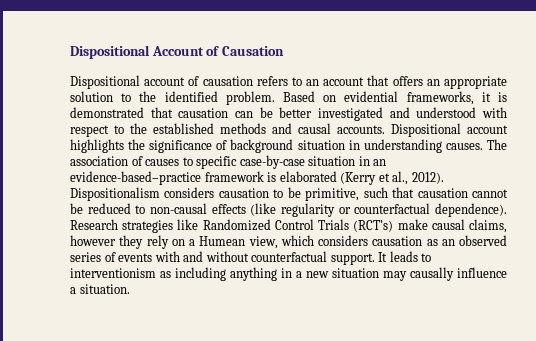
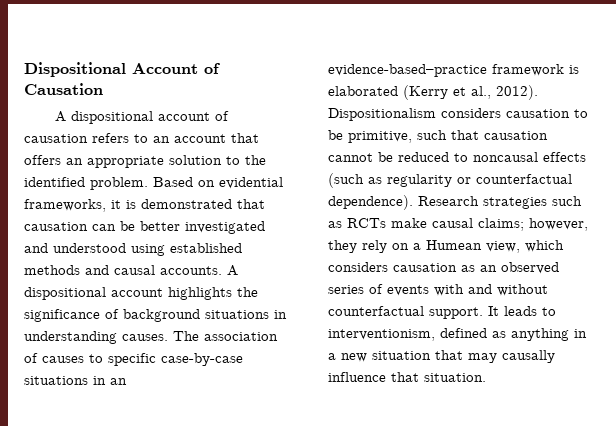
- Dispositional account of causation refers to an account that offers an appropriate solution to the identified problem.
+ A dispositional account of causation refers to an account that offers an appropriate solution to the identified problem.
- Based on evidential frameworks, it is demonstrated that causation can be better investigated and understood with respect to the established methods and causal accounts.
+ Based on evidential frameworks, it is demonstrated that causation can be better investigated and understood using established methods and causal accounts.
- Dispositional account highlights the significance of background situation in understanding causes.
+ A dispositional account highlights the significance of background situations in understanding causes.
- The association of causes to specific case-by-case situation in an evidence-based–practice framework is elaborated (Kerry et al., 2012).
+ The association of causes to specific case-by-case situations in an evidence-based–practice framework is elaborated (Kerry et al., 2012).
- Dispositionalism considers causation to be primitive, such that causation cannot be reduced to non-causal effects (like regularity or counterfactual dependence).
+ Dispositionalism considers causation to be primitive, such that causation cannot be reduced to noncausal effects (such as regularity or counterfactual dependence).
- Research strategies like Randomized Control Trials (RCT’s) make causal claims, however they rely on a Humean view, which considers causation as an observed series of events with and without counterfactual support.
+ Research strategies such as RCTs make causal claims; however, they rely on a Humean view, which considers causation as an observed series of events with and without counterfactual support.
- It leads to interventionism as including anything in a new situation may causally influence a situation.
+ It leads to interventionism, defined as anything in a new situation that may causally influence that situation.

